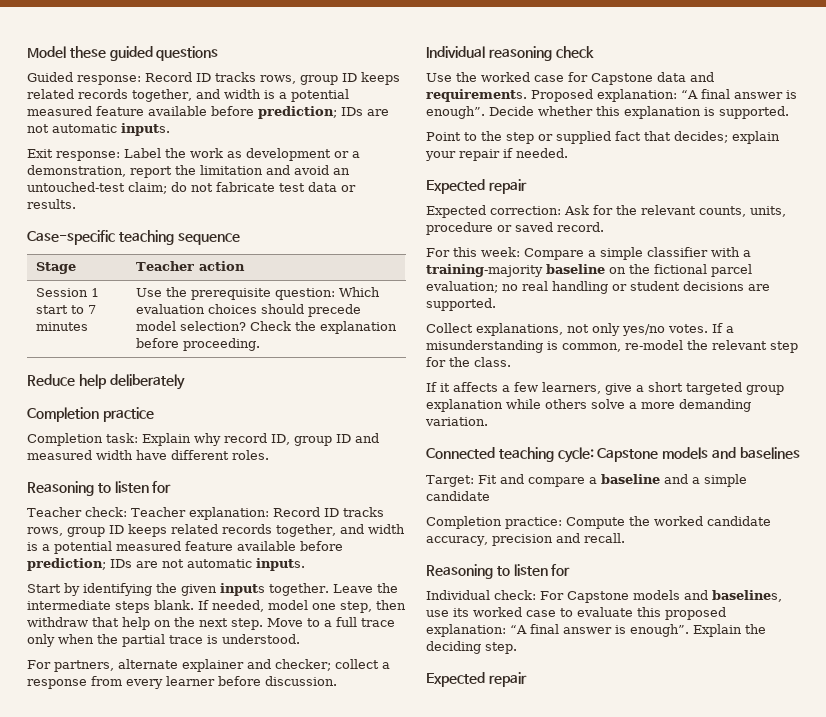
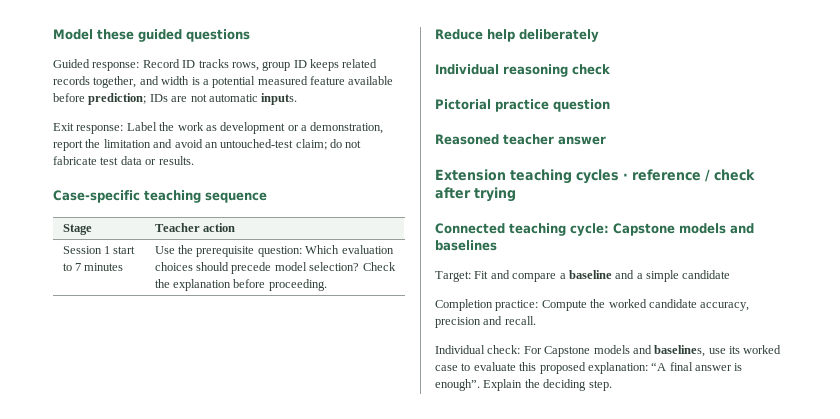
- Completion practice
- Completion task: Explain why record ID, group ID and measured width have different roles.
- Reasoning to listen for
- Teacher check: Teacher explanation: Record ID tracks rows, group ID keeps related records together, and width is a potential measured feature available before prediction; IDs are not automatic inputs.
- Start by identifying the given inputs together. Leave the intermediate steps blank. If needed, model one step, then withdraw that help on the next step. Move to a full trace only when the partial trace is understood.
- For partners, alternate explainer and checker; collect a response from every learner before discussion.
  Individual reasoning check
- Use the worked case for Capstone data and requirements. Proposed explanation: “A final answer is enough”. Decide whether this explanation is supported.
- Point to the step or supplied fact that decides; explain your repair if needed.
- Expected repair
- Expected correction: Ask for the relevant counts, units, procedure or saved record.
- For this week: Compare a simple classifier with a training-majority baseline on the fictional parcel evaluation; no real handling or student decisions are supported.
- Collect explanations, not only yes/no votes. If a misunderstanding is common, re-model the relevant step for the class.
- If it affects a few learners, give a short targeted group explanation while others solve a more demanding variation.
+ Pictorial practice question
+ Reasoned teacher answer
+ Extension teaching cycles · reference / check after trying
  Completion practice: Compute the worked candidate accuracy, precision and recall.
- Reasoning to listen for
  Explain the deciding step.
- Expected repair

